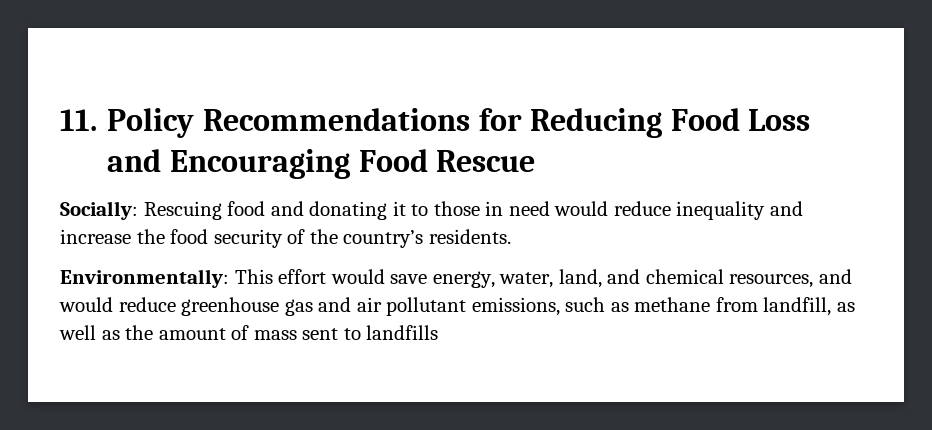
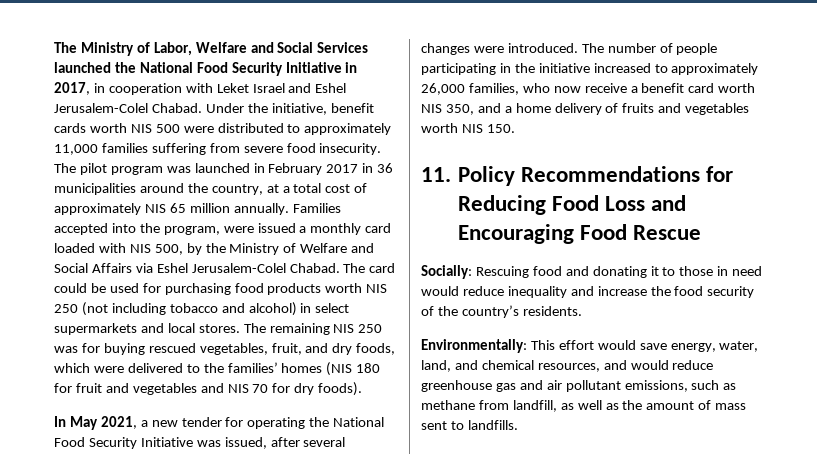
+ The Ministry of Labor, Welfare and Social Services launched the National Food Security Initiative in 2017, in cooperation with Leket Israel and Eshel Jerusalem-Colel Chabad. Under the initiative, benefit cards worth NIS 500 were distributed to approximately 11,000 families suffering from severe food insecurity. The pilot program was launched in February 2017 in 36 municipalities around the country, at a total cost of approximately NIS 65 million annually. Families accepted into the program, were issued a monthly card loaded with NIS 500, by the Ministry of Welfare and Social Affairs via Eshel Jerusalem-Colel Chabad. The card could be used for purchasing food products worth NIS 250 (not including tobacco and alcohol) in select supermarkets and local stores. The remaining NIS 250 was for buying rescued vegetables, fruit, and dry foods, which were delivered to the families’ homes (NIS 180 for fruit and vegetables and NIS 70 for dry foods).
+ In May 2021, a new tender for operating the National Food Security Initiative was issued, after several changes were introduced. The number of people participating in the initiative increased to approximately 26,000 families, who now receive a benefit card worth NIS 350, and a home delivery of fruits and vegetables worth NIS 150.
- Environmentally: This effort would save energy, water, land, and chemical resources, and would reduce greenhouse gas and air pollutant emissions, such as methane from landfill, as well as the amount of mass sent to landfills
+ Environmentally: This effort would save energy, water, land, and chemical resources, and would reduce greenhouse gas and air pollutant emissions, such as methane from landfill, as well as the amount of mass sent to landfills.

